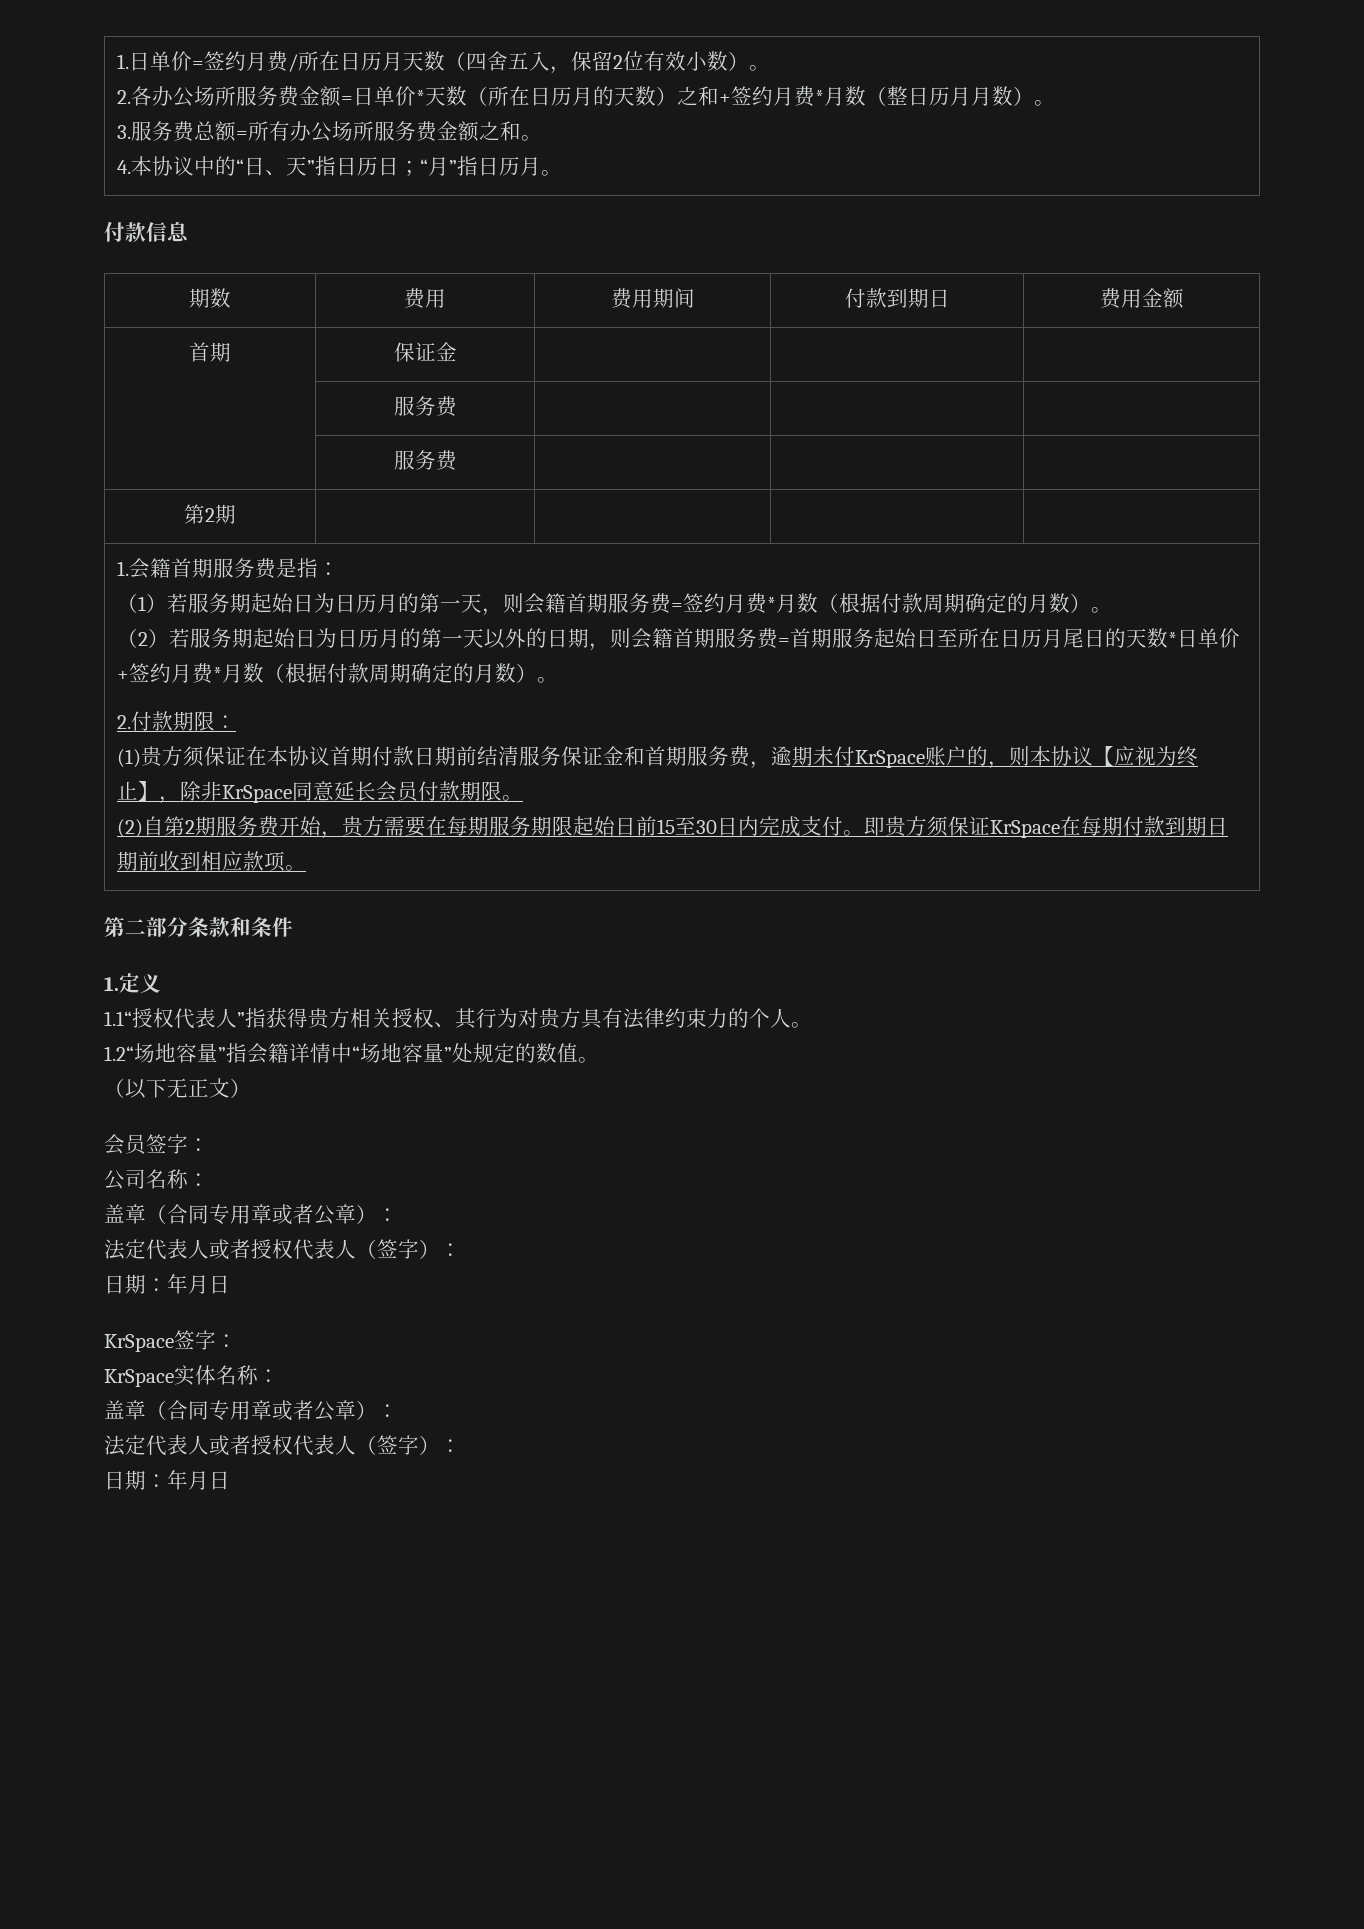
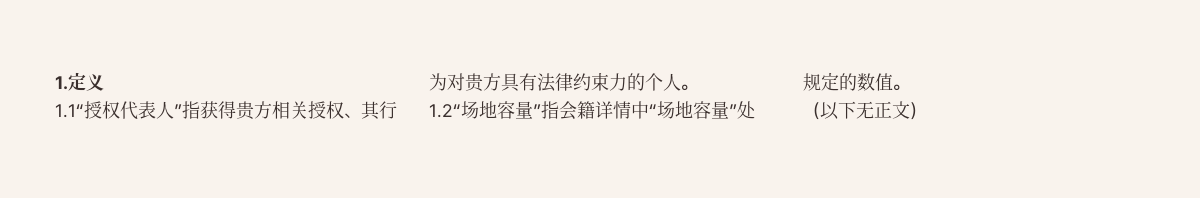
- 1.日单价=签约月费/所在日历月天数（四舍五入，保留2位有效小数）。
- 2.各办公场所服务费金额=日单价*天数（所在日历月的天数）之和+签约月费*月数（整日历月月数）。
- 3.服务费总额=所有办公场所服务费金额之和。
- 4.本协议中的“日、天”指日历日；“月”指日历月。
- 付款信息
- 期数 | 费用 | 费用期间 | 付款到期日 | 费用金额
- 首期 | 保证金 | | |
- | 服务费 | | |
- | 服务费 | | |
- 第2期 | | | |
- 1.会籍首期服务费是指：
- （1）若服务期起始日为日历月的第一天，则会籍首期服务费=签约月费*月数（根据付款周期确定的月数）。
- （2）若服务期起始日为日历月的第一天以外的日期，则会籍首期服务费=首期服务起始日至所在日历月尾日的天数*日单价+签约月费*月数（根据付款周期确定的月数）。
- 2.付款期限：
- (1)贵方须保证在本协议首期付款日期前结清服务保证金和首期服务费，逾期未付KrSpace账户的，则本协议【应视为终止】，除非KrSpace同意延长会员付款期限。
- (2)自第2期服务费开始，贵方需要在每期服务期限起始日前15至30日内完成支付。即贵方须保证KrSpace在每期付款到期日期前收到相应款项。
- 第二部分条款和条件
- 会员签字：
- 公司名称：
- 盖章（合同专用章或者公章）：
- 法定代表人或者授权代表人（签字）：
- 日期：年月日
- KrSpace签字：
- KrSpace实体名称：
- 盖章（合同专用章或者公章）：
- 法定代表人或者授权代表人（签字）：
- 日期：年月日

